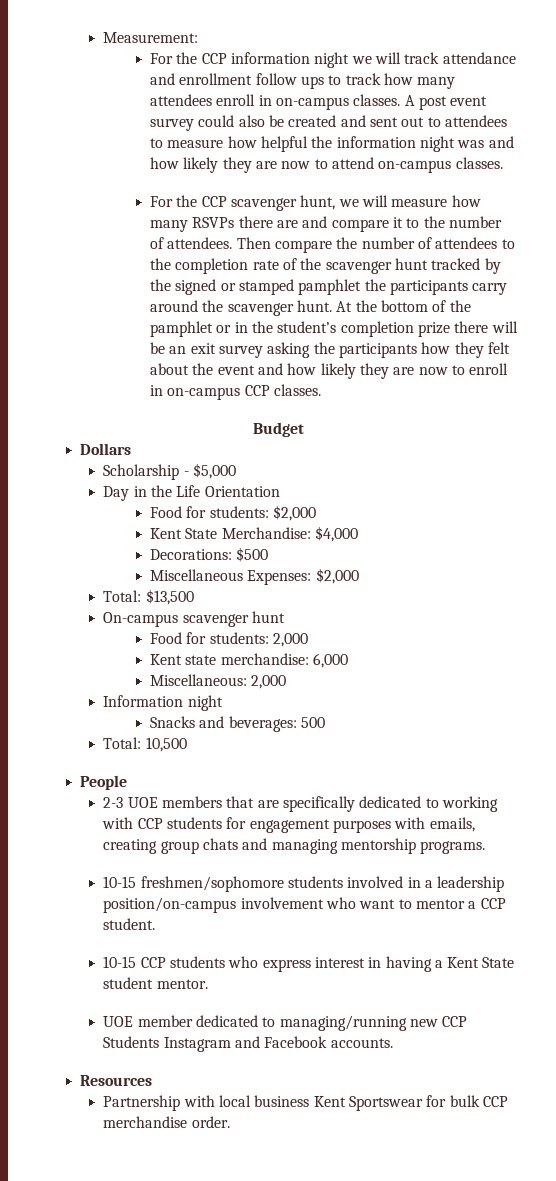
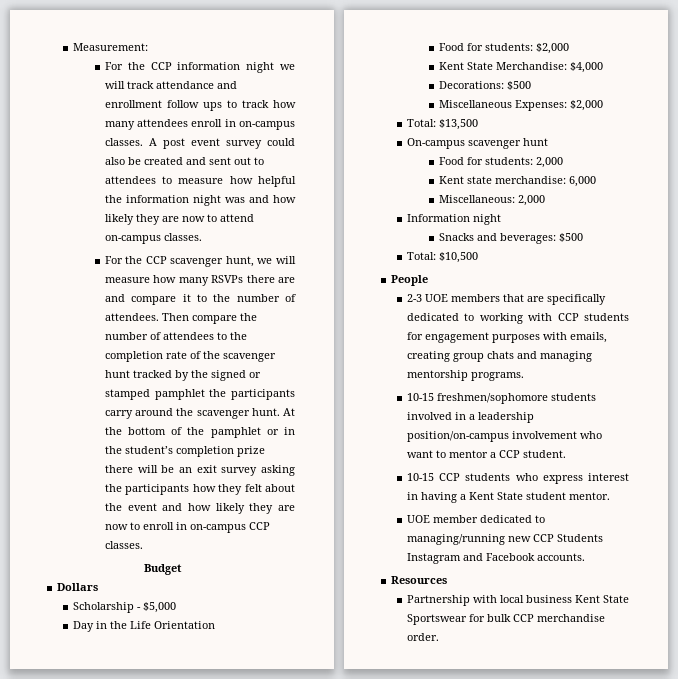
- Snacks and beverages: 500
- Total: 10,500
+ Snacks and beverages: $500
+ Total: $10,500
- Partnership with local business Kent Sportswear for bulk CCP merchandise order.
+ Partnership with local business Kent State Sportswear for bulk CCP merchandise order.

